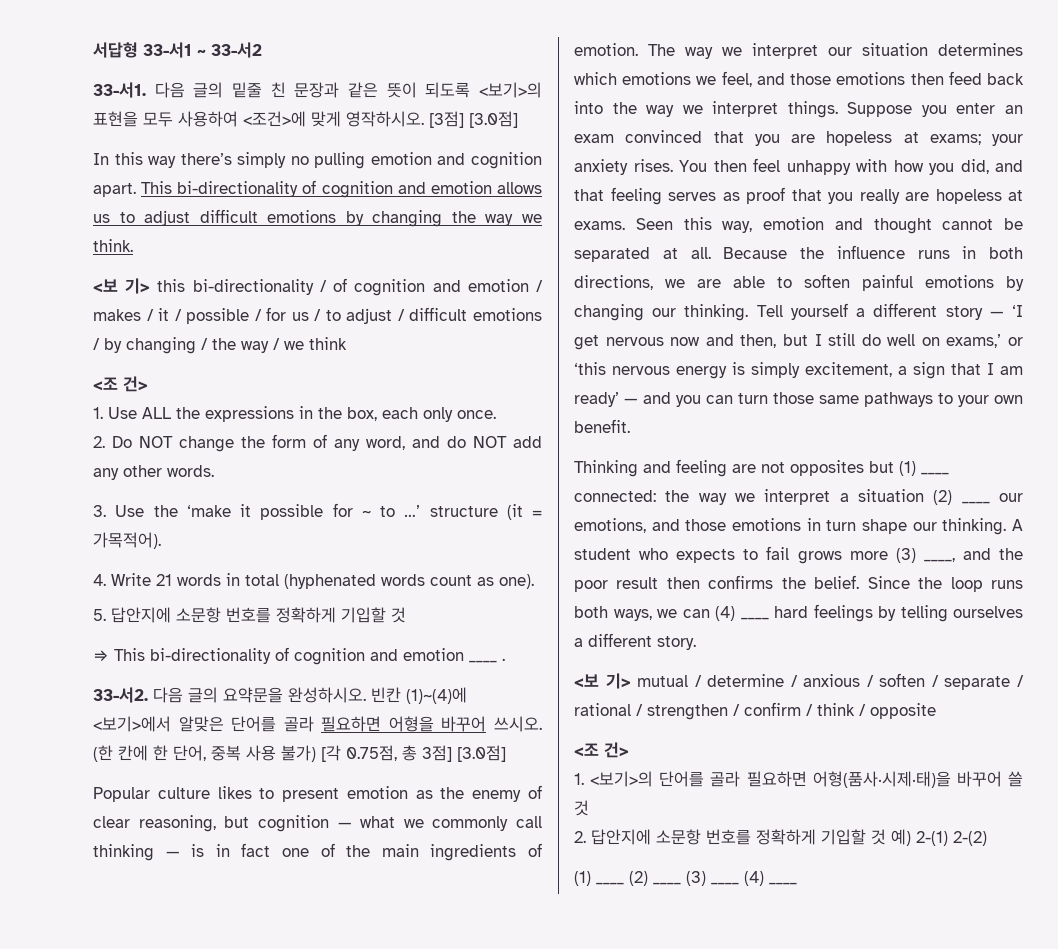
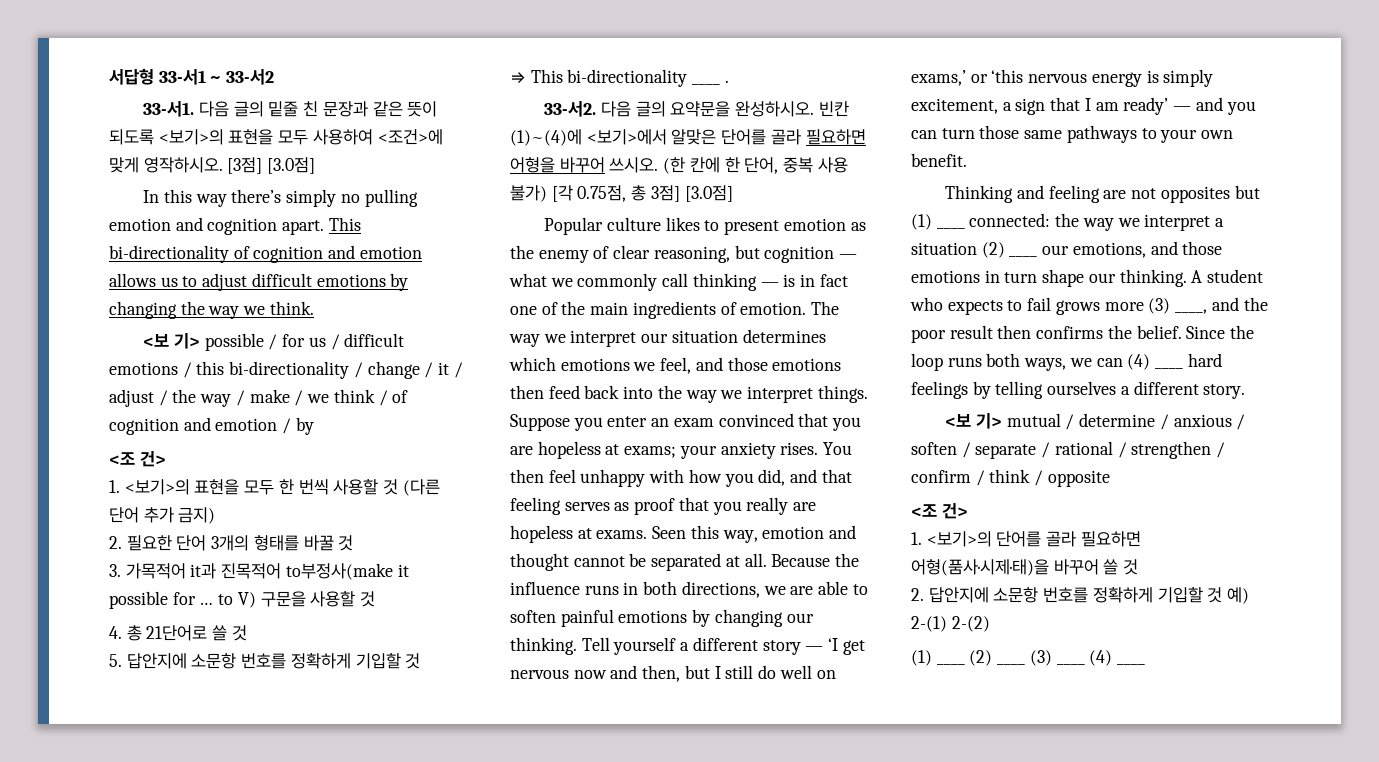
- <보 기> this bi-directionality / of cognition and emotion / makes / it / possible / for us / to adjust / difficult emotions / by changing / the way / we think
+ <보 기> possible / for us / difficult emotions / this bi-directionality / change / it / adjust / the way / make / we think / of cognition and emotion / by
  <조 건>
- 1. Use ALL the expressions in the box, each only once.
- 2. Do NOT change the form of any word, and do NOT add any other words.
- 3. Use the ‘make it possible for ~ to …’ structure (it = 가목적어).
- 4. Write 21 words in total (hyphenated words count as one).
+ 1. <보기>의 표현을 모두 한 번씩 사용할 것 (다른 단어 추가 금지)
+ 2. 필요한 단어 3개의 형태를 바꿀 것
+ 3. 가목적어 it과 진목적어 to부정사(make it possible for … to V) 구문을 사용할 것
+ 4. 총 21단어로 쓸 것
- ⇒ This bi-directionality of cognition and emotion ____ .
+ ⇒ This bi-directionality ____ .

